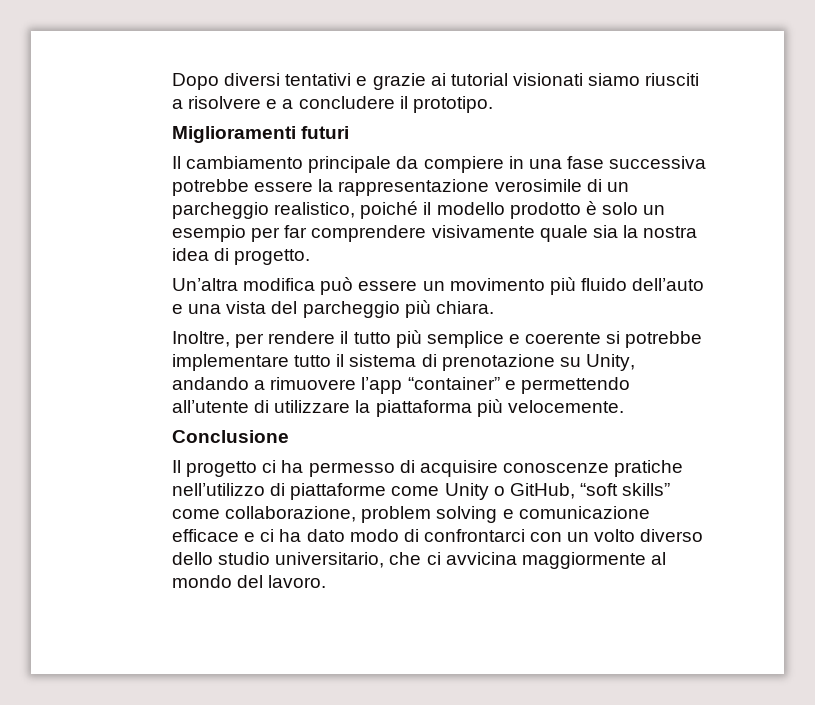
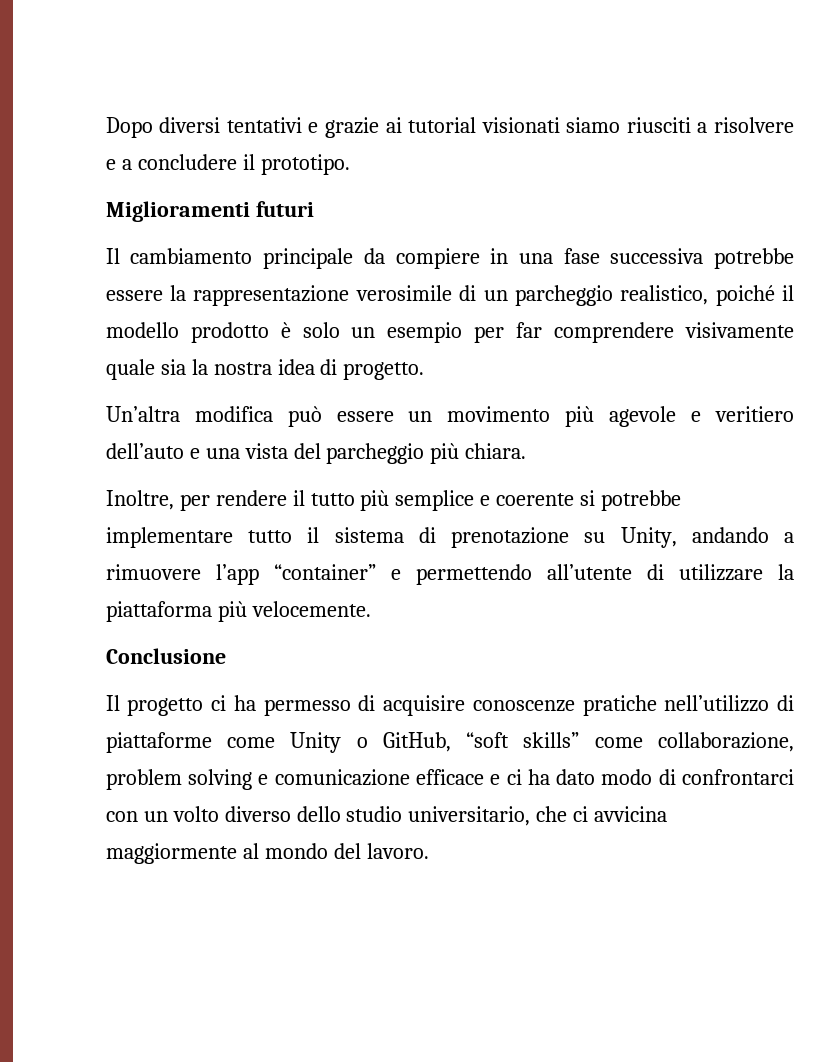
- Un’altra modifica può essere un movimento più fluido dell’auto e una vista del parcheggio più chiara.
+ Un’altra modifica può essere un movimento più agevole e veritiero dell’auto e una vista del parcheggio più chiara.

